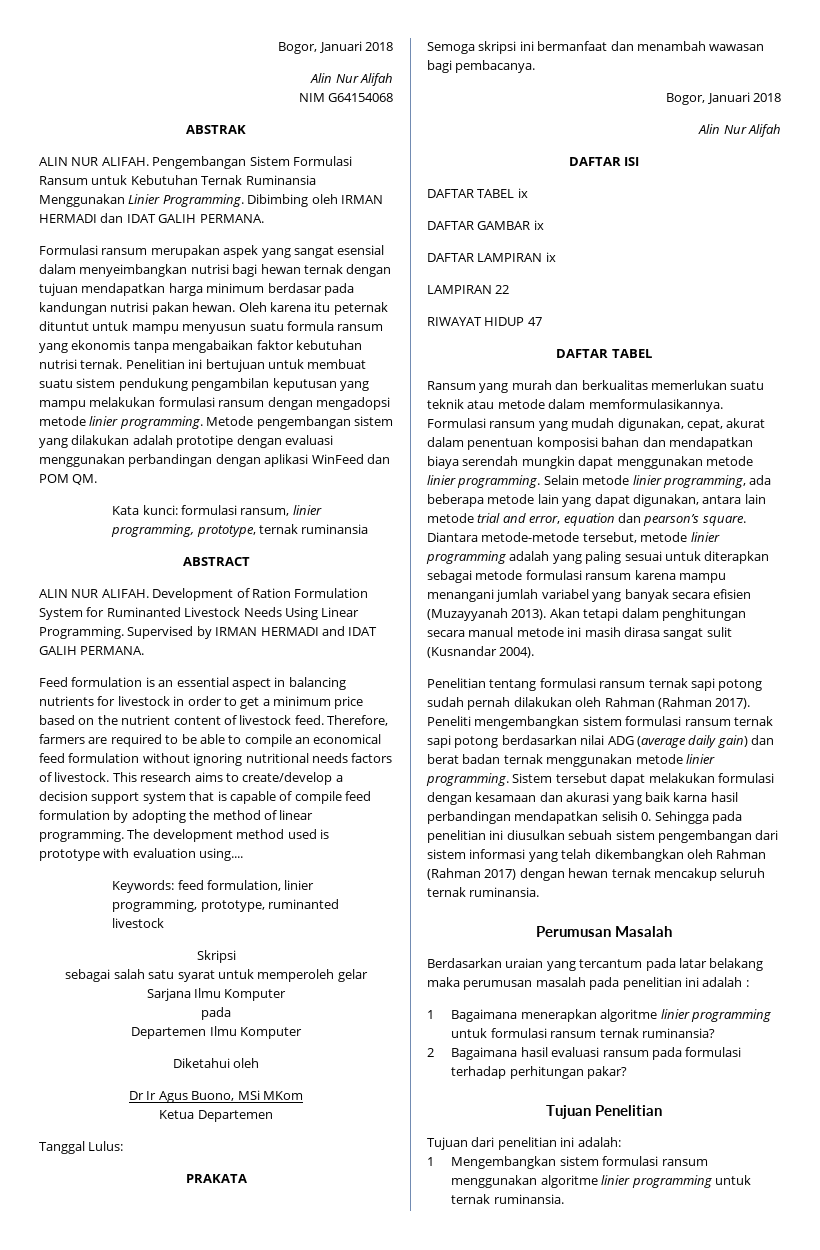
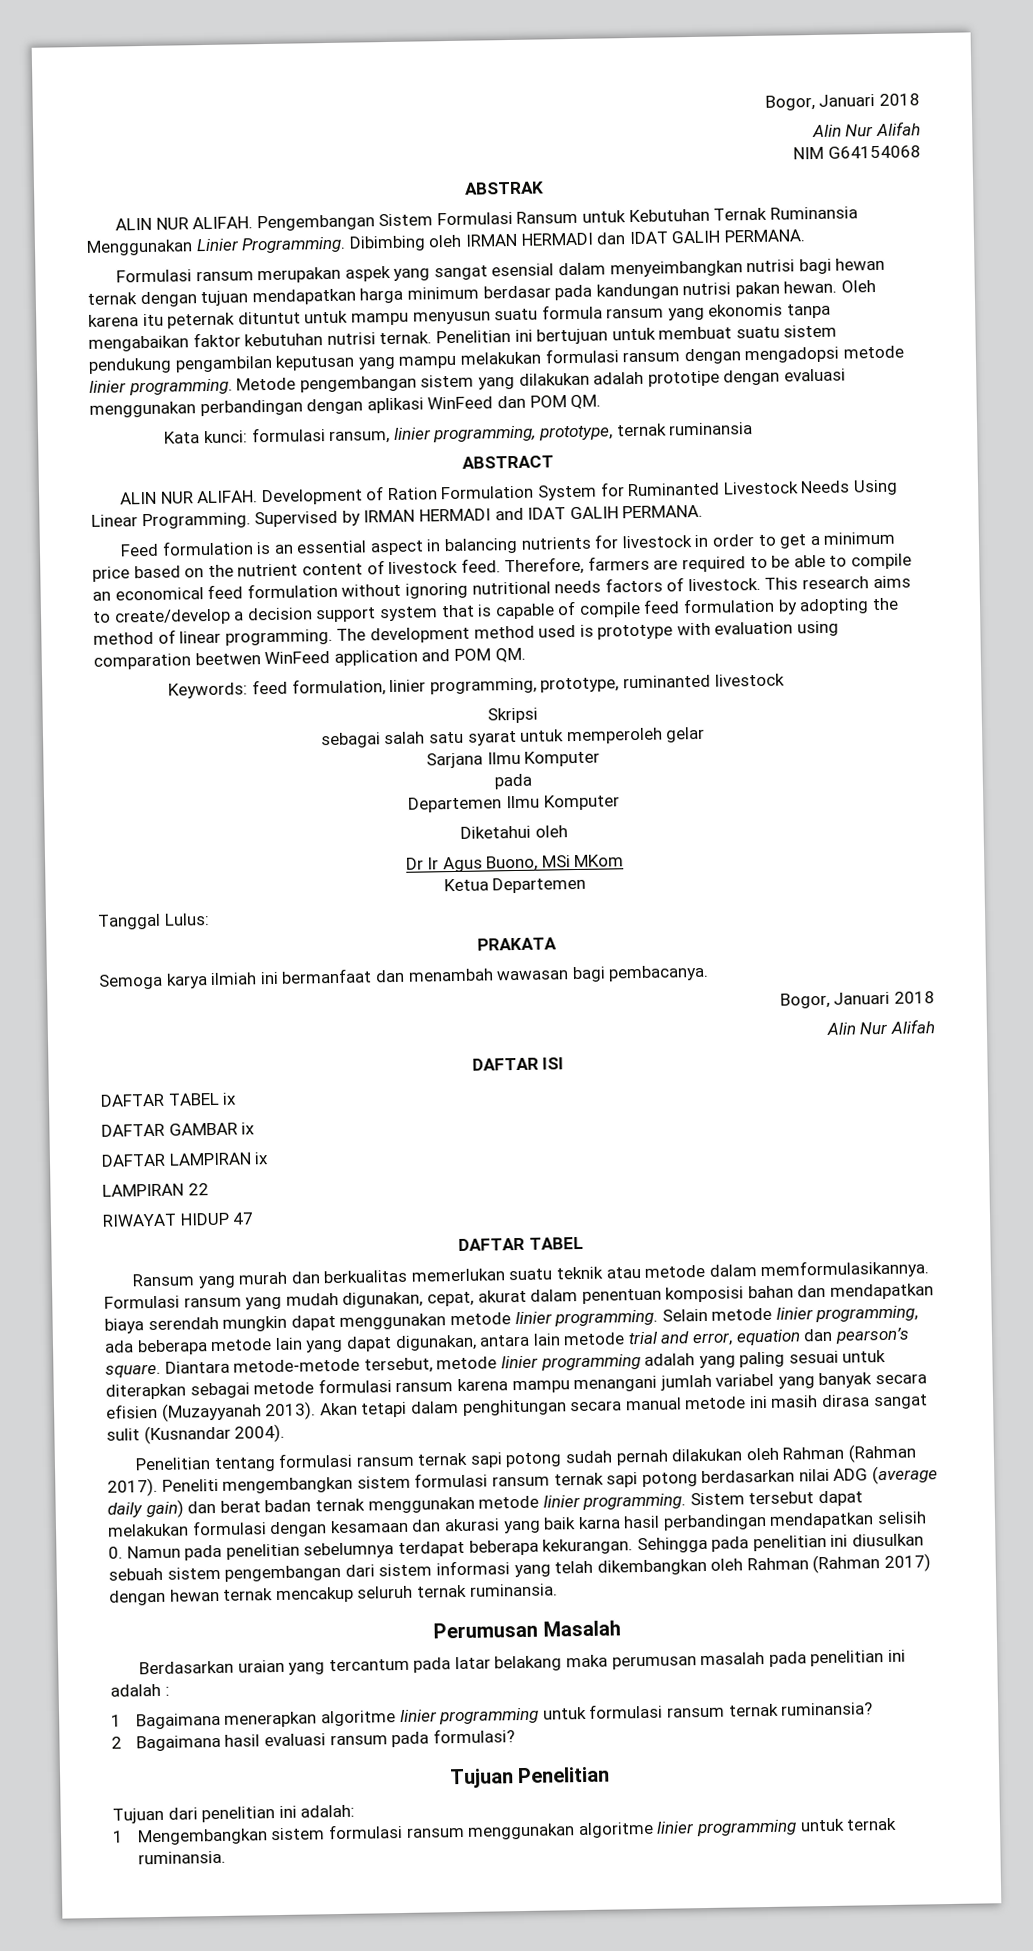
- The development method used is prototype with evaluation using....
+ The development method used is prototype with evaluation using comparation beetwen WinFeed application and POM QM.
- Semoga skripsi ini bermanfaat dan menambah wawasan bagi pembacanya.
+ Semoga karya ilmiah ini bermanfaat dan menambah wawasan bagi pembacanya.
- Sistem tersebut dapat melakukan formulasi dengan kesamaan dan akurasi yang baik karna hasil perbandingan mendapatkan selisih 0. Sehingga pada penelitian ini diusulkan sebuah sistem pengembangan dari sistem informasi yang telah dikembangkan oleh Rahman (Rahman 2017) dengan hewan ternak mencakup seluruh ternak ruminansia.
+ Sistem tersebut dapat melakukan formulasi dengan kesamaan dan akurasi yang baik karna hasil perbandingan mendapatkan selisih 0. Namun pada penelitian sebelumnya terdapat beberapa kekurangan. Sehingga pada penelitian ini diusulkan sebuah sistem pengembangan dari sistem informasi yang telah dikembangkan oleh Rahman (Rahman 2017) dengan hewan ternak mencakup seluruh ternak ruminansia.
- 2 Bagaimana hasil evaluasi ransum pada formulasi terhadap perhitungan pakar?
+ 2 Bagaimana hasil evaluasi ransum pada formulasi?

